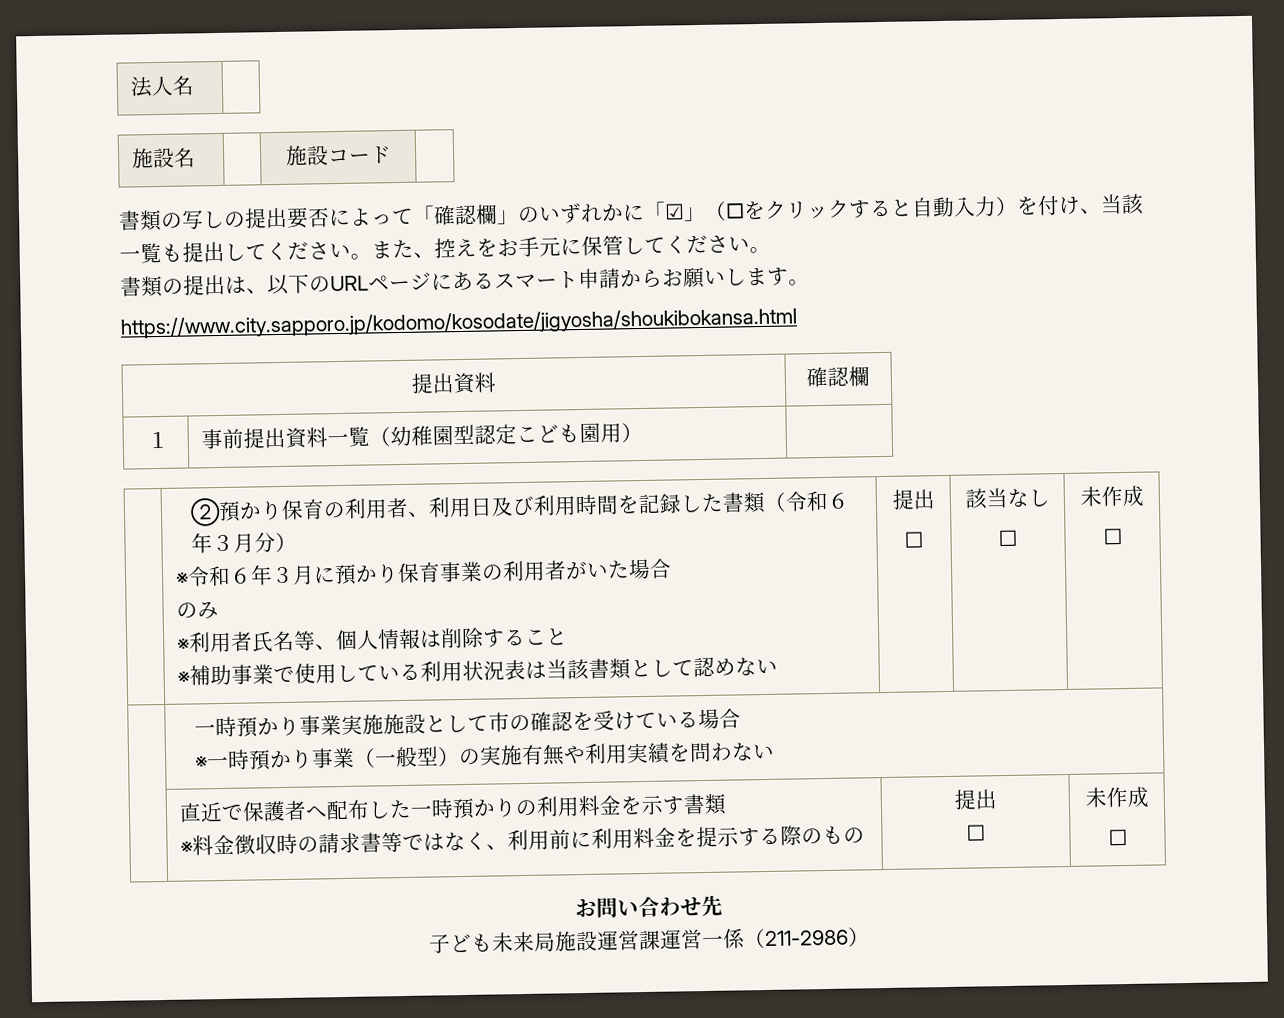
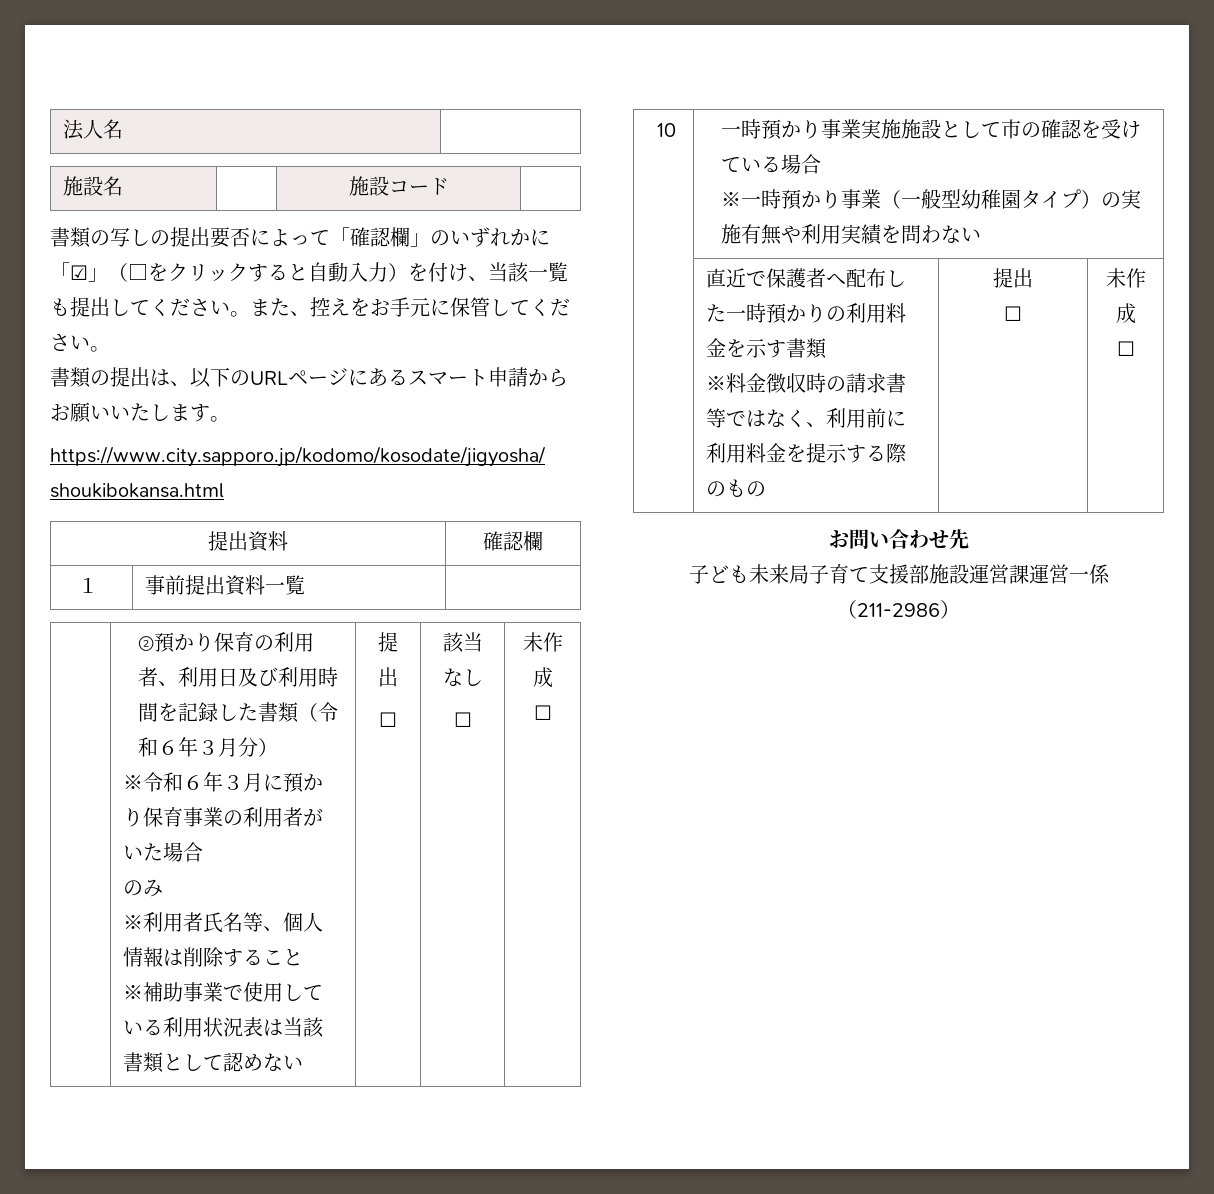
- 書類の提出は、以下のURLページにあるスマート申請からお願いします。
+ 書類の提出は、以下のURLページにあるスマート申請からお願いいたします。
- １ | 事前提出資料一覧（幼稚園型認定こども園用） |
+ １ | 事前提出資料一覧 |
- | 一時預かり事業実施施設として市の確認を受けている場合
- ※一時預かり事業（一般型）の実施有無や利用実績を問わない
+ 10 | 一時預かり事業実施施設として市の確認を受けている場合
+ ※一時預かり事業（一般型幼稚園タイプ）の実施有無や利用実績を問わない
- 子ども未来局施設運営課運営一係（211-2986）
+ 子ども未来局子育て支援部施設運営課運営一係（211-2986）

